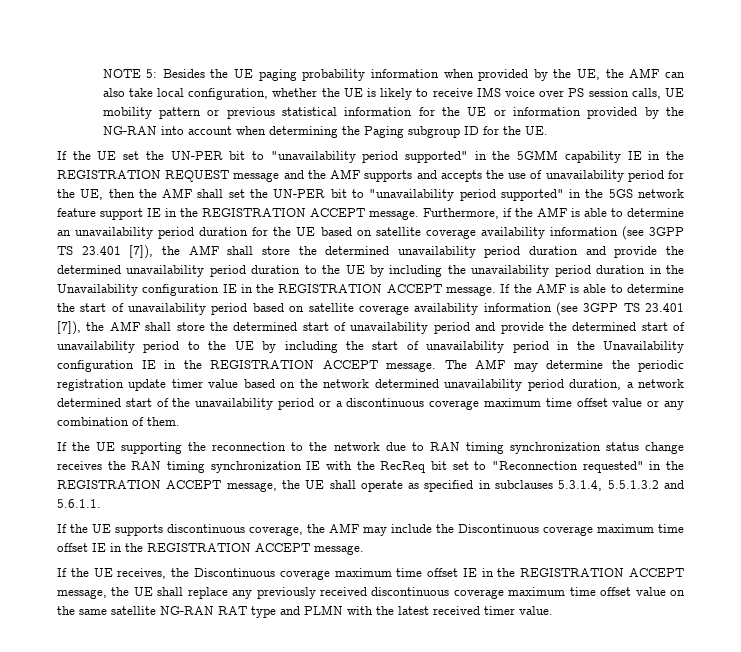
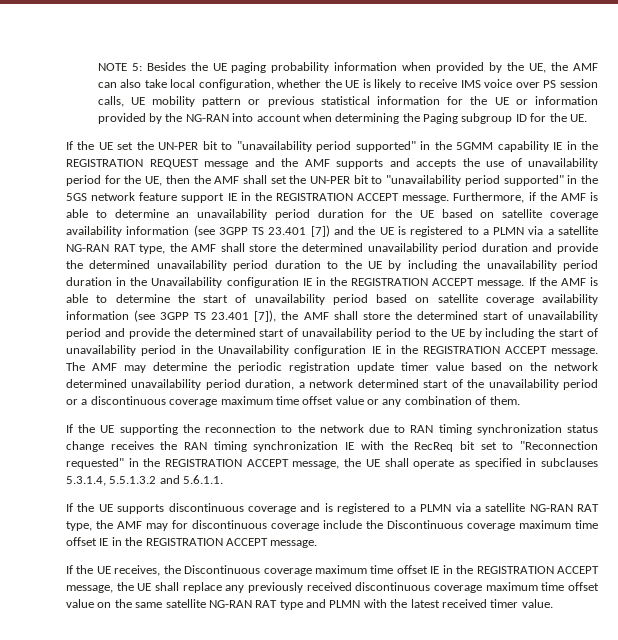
- Furthermore, if the AMF is able to determine an unavailability period duration for the UE based on satellite coverage availability information (see 3GPP TS 23.401 [7]), the AMF shall store the determined unavailability period duration and provide the determined unavailability period duration to the UE by including the unavailability period duration in the Unavailability configuration IE in the REGISTRATION ACCEPT message.
+ Furthermore, if the AMF is able to determine an unavailability period duration for the UE based on satellite coverage availability information (see 3GPP TS 23.401 [7]) and the UE is registered to a PLMN via a satellite NG-RAN RAT type, the AMF shall store the determined unavailability period duration and provide the determined unavailability period duration to the UE by including the unavailability period duration in the Unavailability configuration IE in the REGISTRATION ACCEPT message.
- If the UE supports discontinuous coverage, the AMF may include the Discontinuous coverage maximum time offset IE in the REGISTRATION ACCEPT message.
+ If the UE supports discontinuous coverage and is registered to a PLMN via a satellite NG-RAN RAT type, the AMF may for discontinuous coverage include the Discontinuous coverage maximum time offset IE in the REGISTRATION ACCEPT message.

